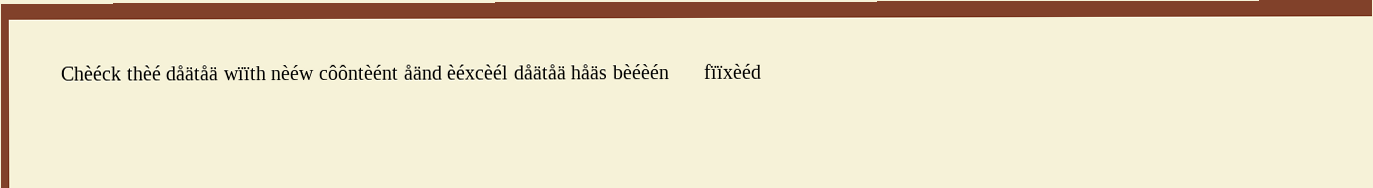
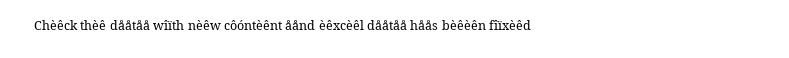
- Chèéck thèé dåätåä wïïth nèéw côôntèént åänd èéxcèél dåätåä håäs bèéèén fïïxèéd
+ Chèêck thèê dååtåå wîïth nèêw côóntèênt åånd èêxcèêl dååtåå håås bèêèên fîïxèêd

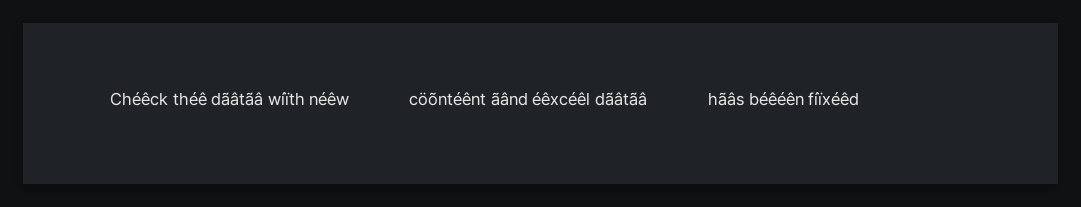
- Chèêck thèê dååtåå wîïth nèêw côóntèênt åånd èêxcèêl dååtåå håås bèêèên fîïxèêd
+ Chéêck théê dãâtãâ wíïth néêw cöõntéênt ãând éêxcéêl dãâtãâ hãâs béêéên fíïxéêd

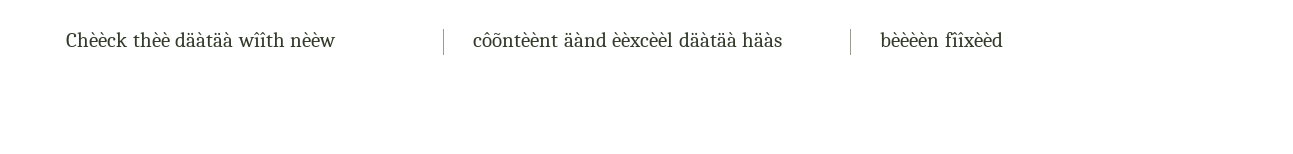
- Chéêck théê dãâtãâ wíïth néêw cöõntéênt ãând éêxcéêl dãâtãâ hãâs béêéên fíïxéêd
+ Chèèck thèè däàtäà wîîth nèèw côõntèènt äànd èèxcèèl däàtäà häàs bèèèèn fîîxèèd

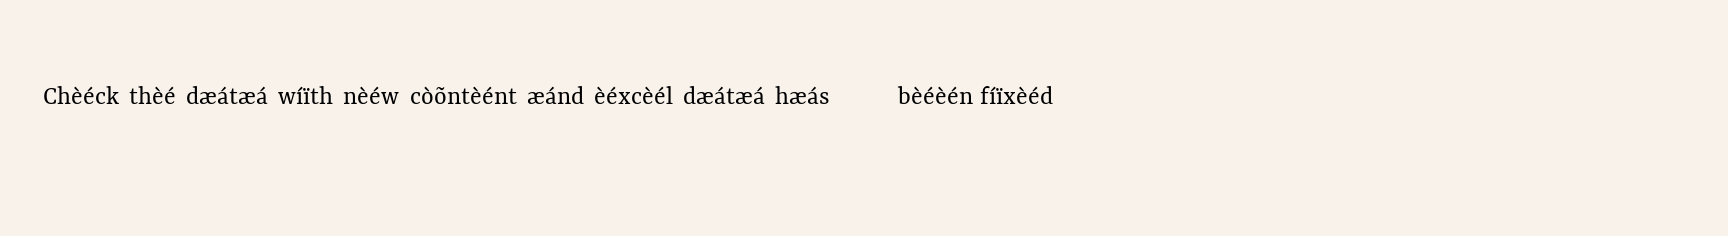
- Chèèck thèè däàtäà wîîth nèèw côõntèènt äànd èèxcèèl däàtäà häàs bèèèèn fîîxèèd
+ Chèéck thèé dæátæá wíïth nèéw còõntèént æánd èéxcèél dæátæá hæás bèéèén fíïxèéd

